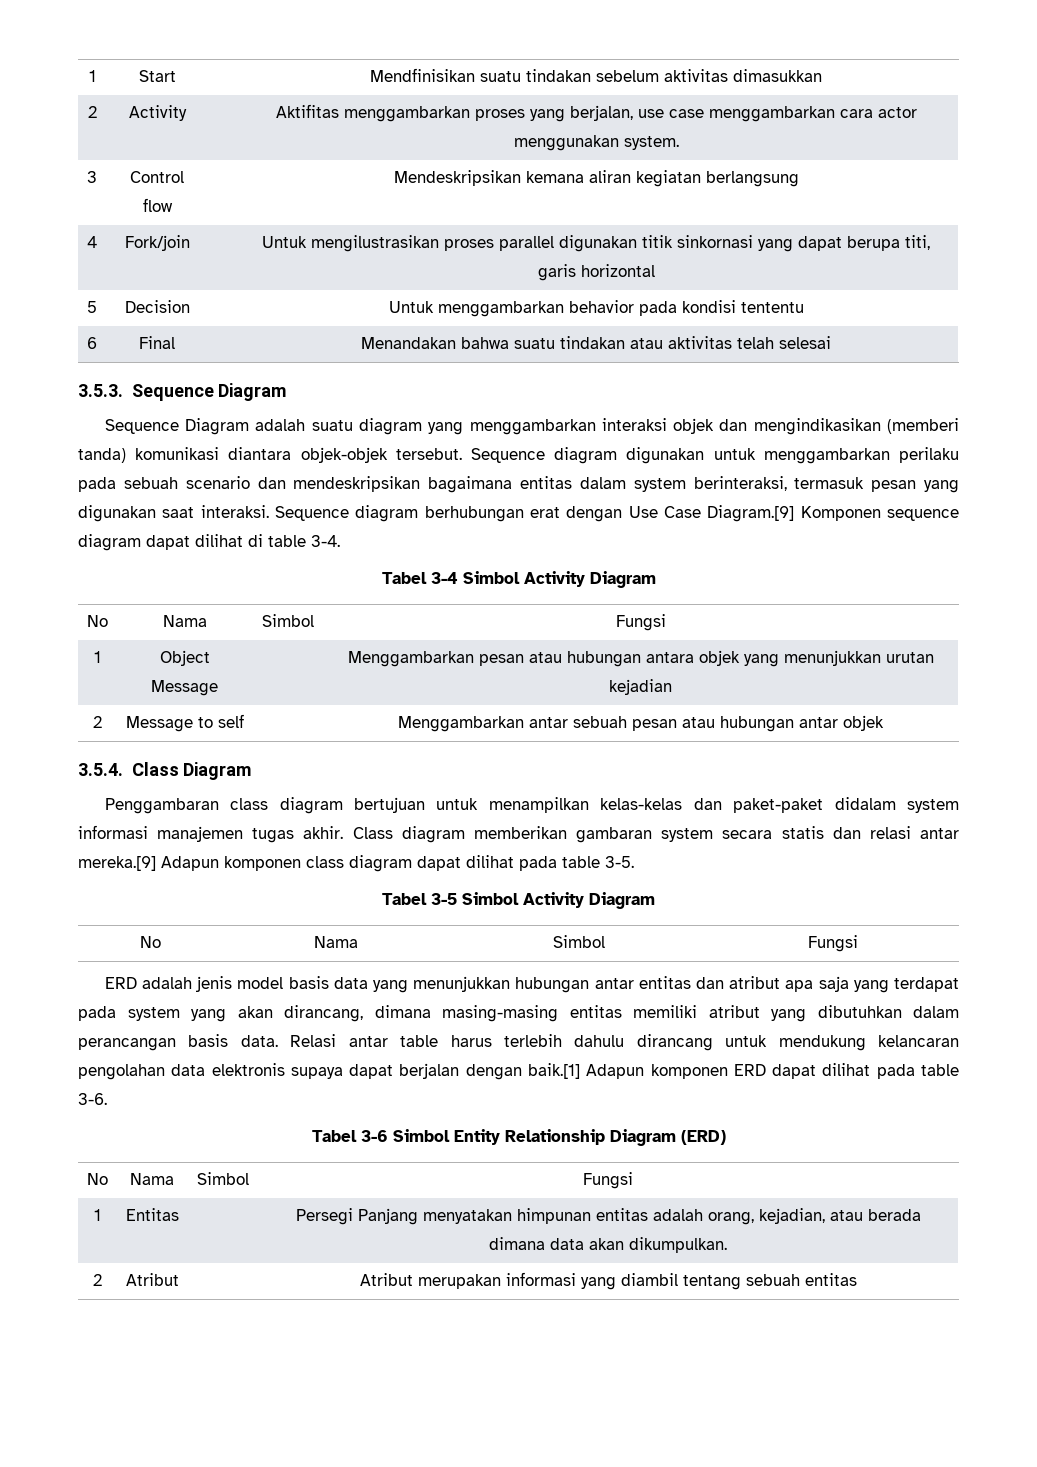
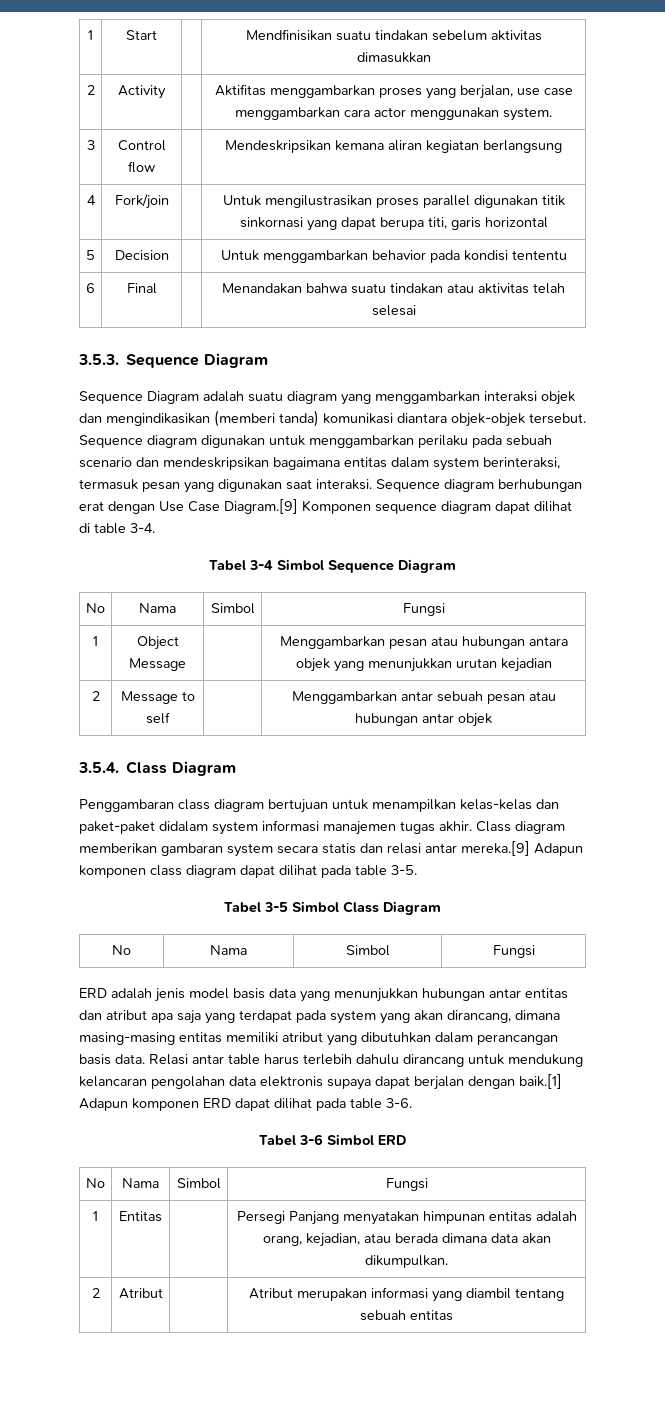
- Tabel 3-4 Simbol Activity Diagram
+ Tabel 3-4 Simbol Sequence Diagram
- Tabel 3-5 Simbol Activity Diagram
+ Tabel 3-5 Simbol Class Diagram
- Tabel 3-6 Simbol Entity Relationship Diagram (ERD)
+ Tabel 3-6 Simbol ERD

